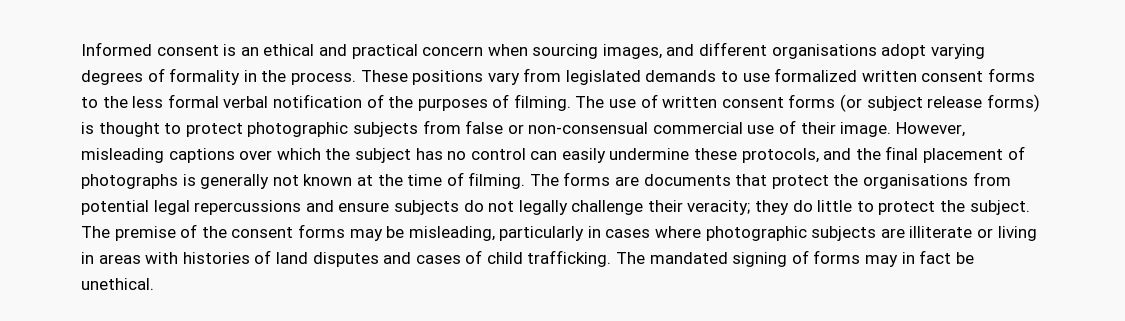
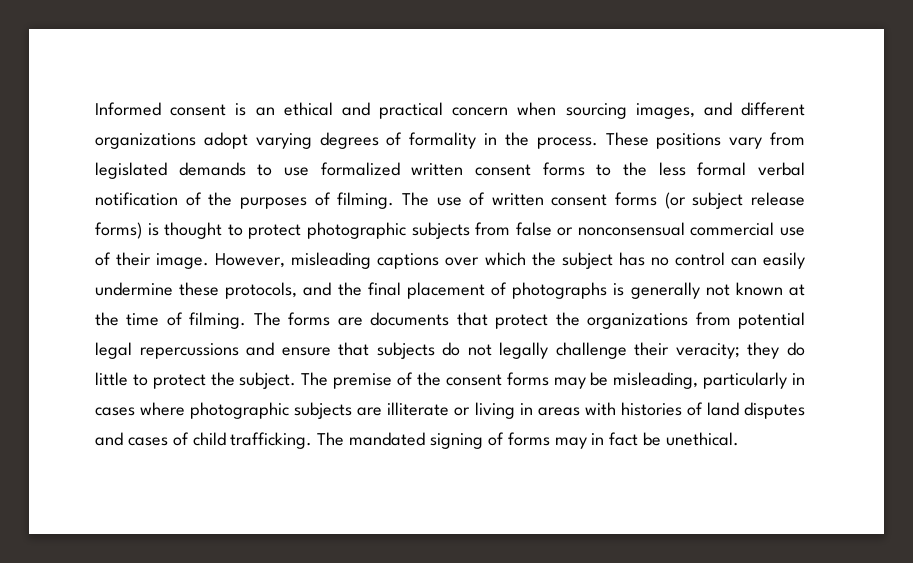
- Informed consent is an ethical and practical concern when sourcing images, and different organisations adopt varying degrees of formality in the process.
+ Informed consent is an ethical and practical concern when sourcing images, and different organizations adopt varying degrees of formality in the process.
- The use of written consent forms (or subject release forms) is thought to protect photographic subjects from false or non-consensual commercial use of their image.
+ The use of written consent forms (or subject release forms) is thought to protect photographic subjects from false or nonconsensual commercial use of their image.
- The forms are documents that protect the organisations from potential legal repercussions and ensure subjects do not legally challenge their veracity; they do little to protect the subject.
+ The forms are documents that protect the organizations from potential legal repercussions and ensure that subjects do not legally challenge their veracity; they do little to protect the subject.

